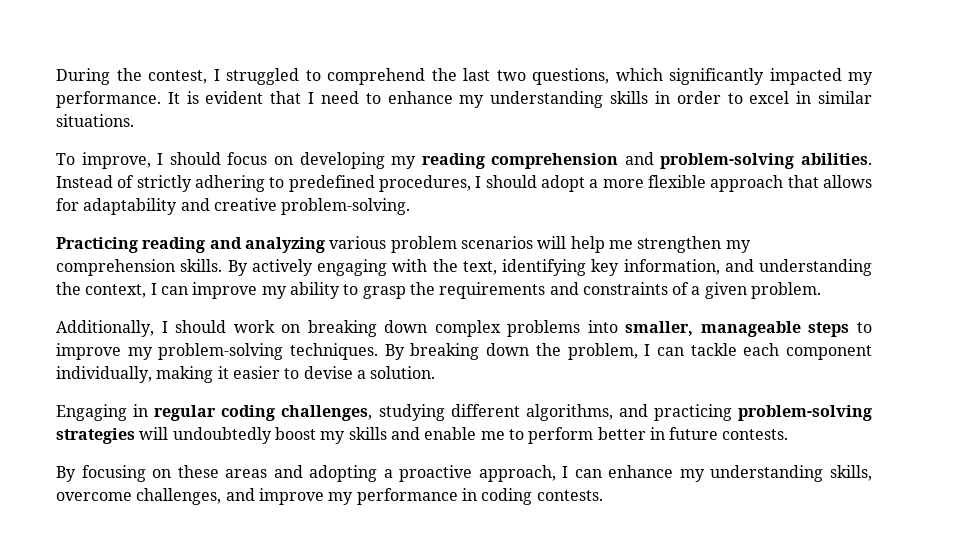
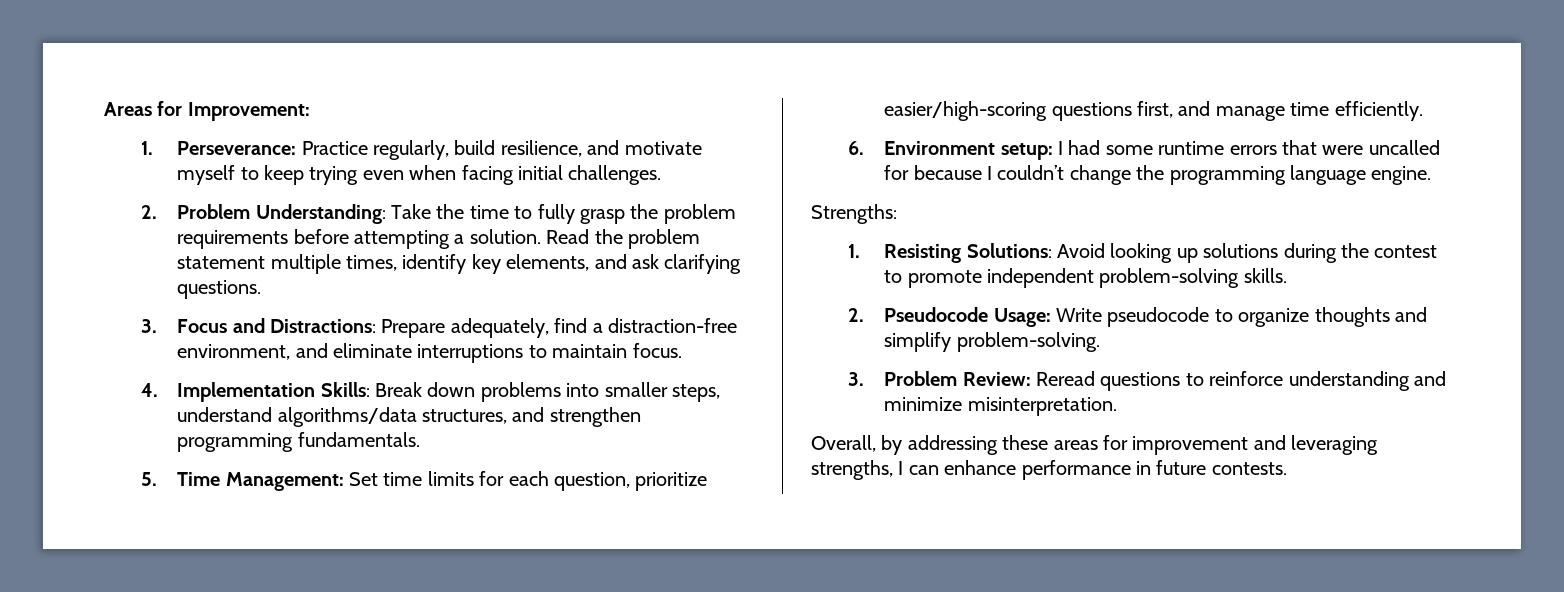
- During the contest, I struggled to comprehend the last two questions, which significantly impacted my performance. It is evident that I need to enhance my understanding skills in order to excel in similar situations.
- To improve, I should focus on developing my reading comprehension and problem-solving abilities. Instead of strictly adhering to predefined procedures, I should adopt a more flexible approach that allows for adaptability and creative problem-solving.
- Practicing reading and analyzing various problem scenarios will help me strengthen my comprehension skills. By actively engaging with the text, identifying key information, and understanding the context, I can improve my ability to grasp the requirements and constraints of a given problem.
- Additionally, I should work on breaking down complex problems into smaller, manageable steps to improve my problem-solving techniques. By breaking down the problem, I can tackle each component individually, making it easier to devise a solution.
- Engaging in regular coding challenges, studying different algorithms, and practicing problem-solving strategies will undoubtedly boost my skills and enable me to perform better in future contests.
- By focusing on these areas and adopting a proactive approach, I can enhance my understanding skills, overcome challenges, and improve my performance in coding contests.
+ Areas for Improvement:
+ 1. Perseverance: Practice regularly, build resilience, and motivate myself to keep trying even when facing initial challenges.
+ 2. Problem Understanding: Take the time to fully grasp the problem requirements before attempting a solution. Read the problem statement multiple times, identify key elements, and ask clarifying questions.
+ 3. Focus and Distractions: Prepare adequately, find a distraction-free environment, and eliminate interruptions to maintain focus.
+ 4. Implementation Skills: Break down problems into smaller steps, understand algorithms/data structures, and strengthen programming fundamentals.
+ 5. Time Management: Set time limits for each question, prioritize easier/high-scoring questions first, and manage time efficiently.
+ 6. Environment setup: I had some runtime errors that were uncalled for because I couldn’t change the programming language engine.
+ Strengths:
+ 1. Resisting Solutions: Avoid looking up solutions during the contest to promote independent problem-solving skills.
+ 2. Pseudocode Usage: Write pseudocode to organize thoughts and simplify problem-solving.
+ 3. Problem Review: Reread questions to reinforce understanding and minimize misinterpretation.
+ Overall, by addressing these areas for improvement and leveraging strengths, I can enhance performance in future contests.

